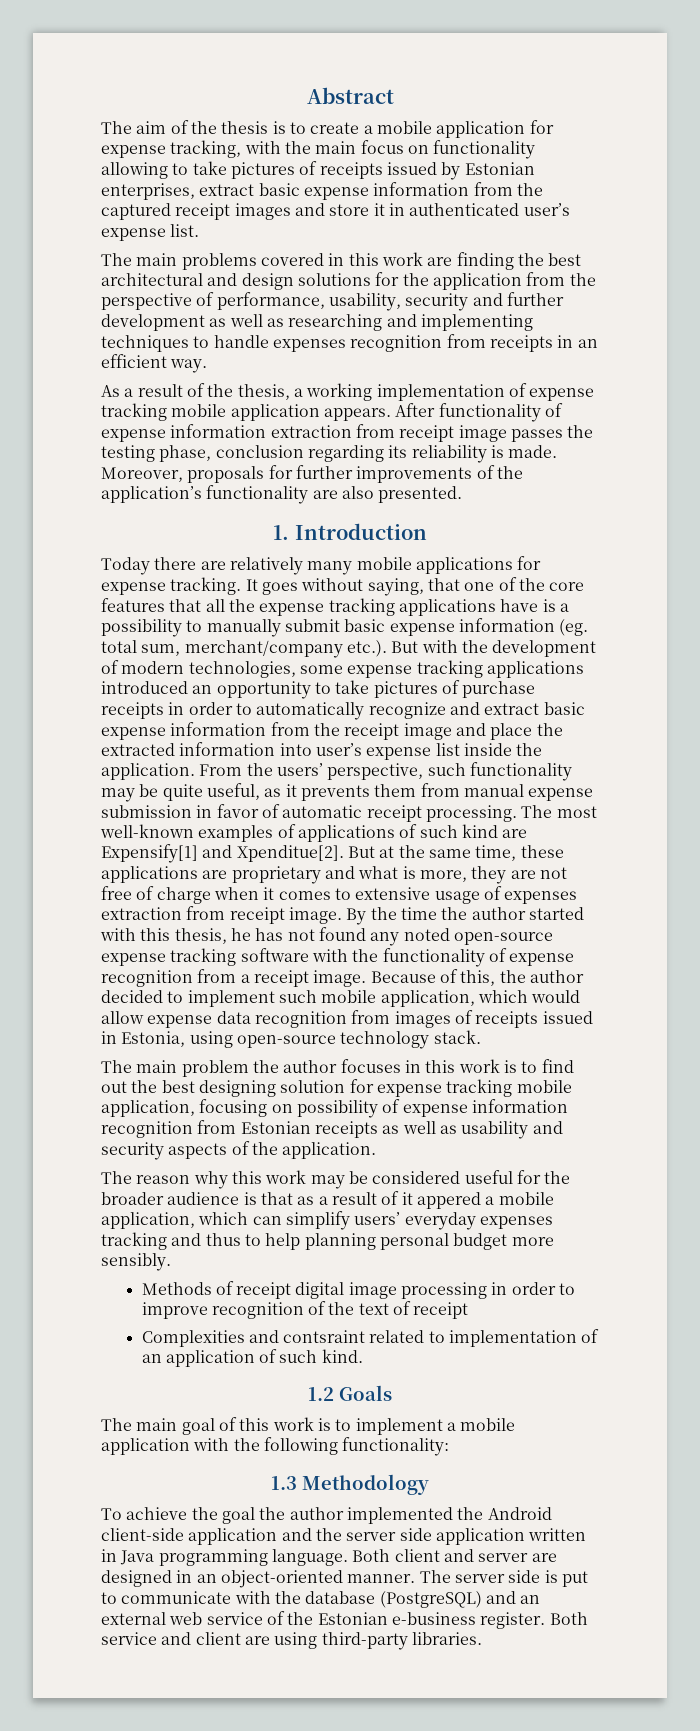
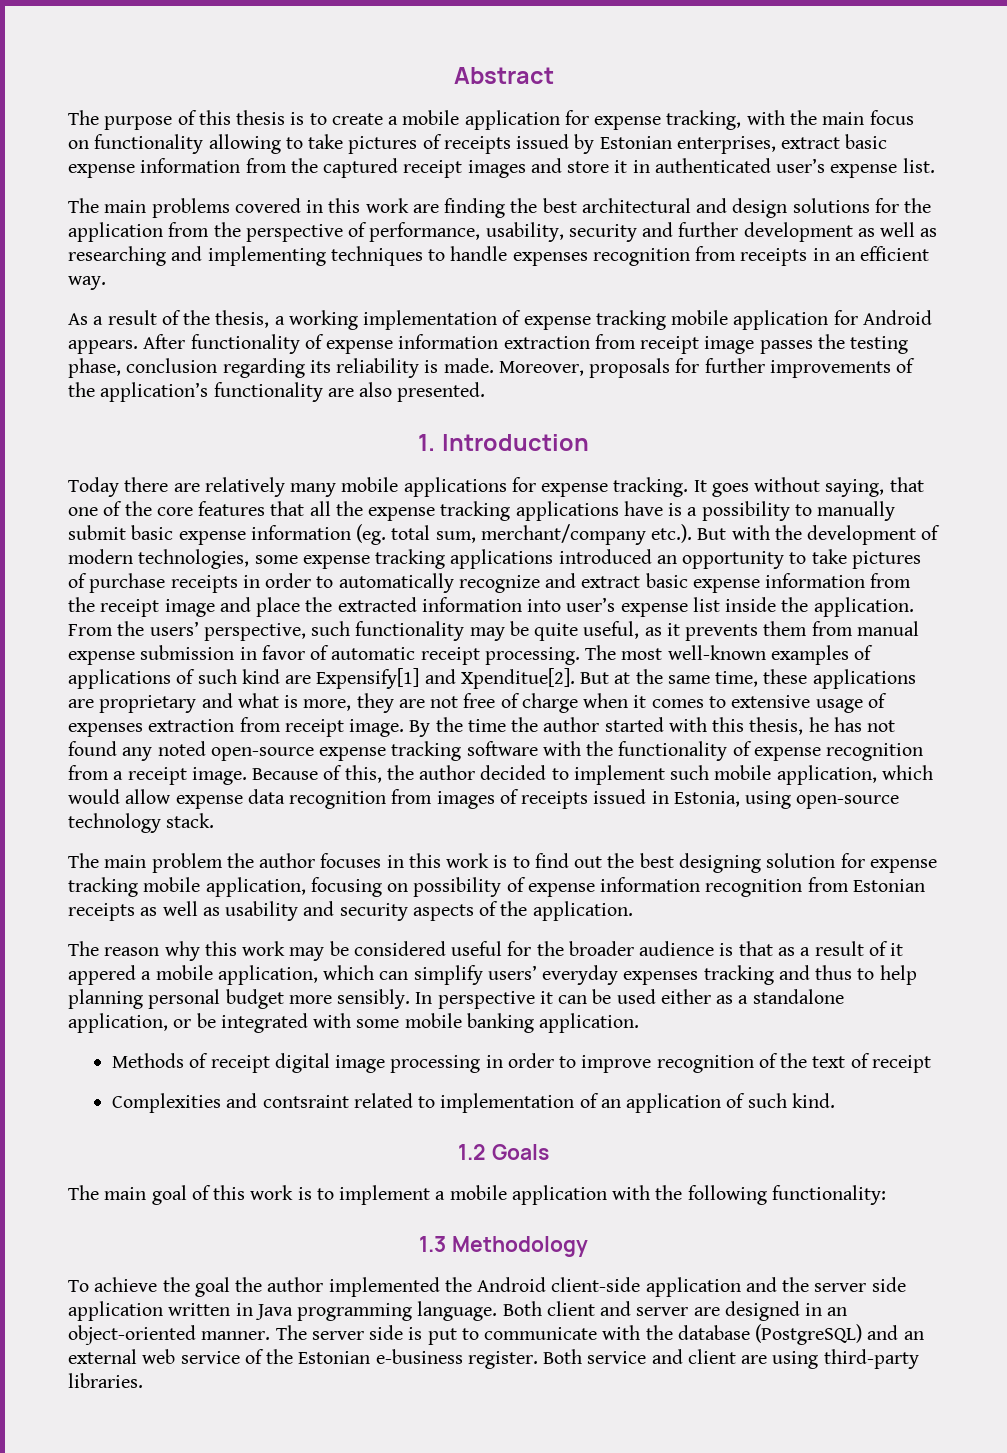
- The aim of the thesis is to create a mobile application for expense tracking, with the main focus on functionality allowing to take pictures of receipts issued by Estonian enterprises, extract basic expense information from the captured receipt images and store it in authenticated user’s expense list.
+ The purpose of this thesis is to create a mobile application for expense tracking, with the main focus on functionality allowing to take pictures of receipts issued by Estonian enterprises, extract basic expense information from the captured receipt images and store it in authenticated user’s expense list.
- As a result of the thesis, a working implementation of expense tracking mobile application appears.
+ As a result of the thesis, a working implementation of expense tracking mobile application for Android appears.
+ In perspective it can be used either as a standalone application, or be integrated with some mobile banking application.

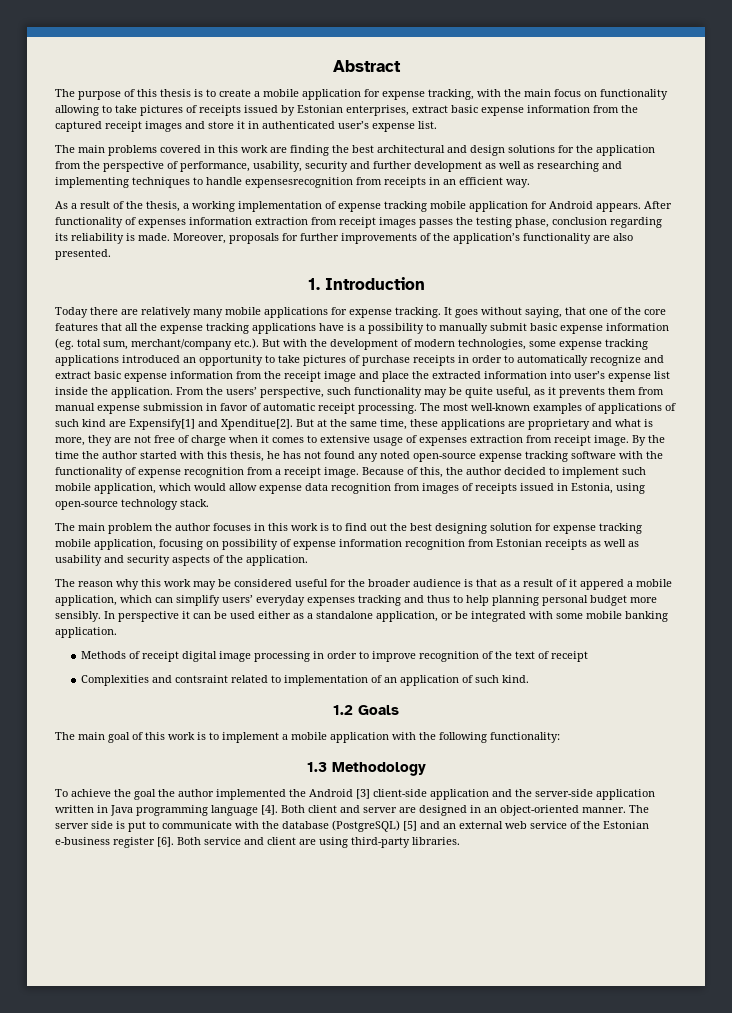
- The main problems covered in this work are finding the best architectural and design solutions for the application from the perspective of performance, usability, security and further development as well as researching and implementing techniques to handle expenses recognition from receipts in an efficient way.
+ The main problems covered in this work are finding the best architectural and design solutions for the application from the perspective of performance, usability, security and further development as well as researching and implementing techniques to handle expensesrecognition from receipts in an efficient way.
- After functionality of expense information extraction from receipt image passes the testing phase, conclusion regarding its reliability is made.
+ After functionality of expenses information extraction from receipt images passes the testing phase, conclusion regarding its reliability is made.
- To achieve the goal the author implemented the Android client-side application and the server side application written in Java programming language.
+ To achieve the goal the author implemented the Android [3] client-side application and the server-side application written in Java programming language [4].
- The server side is put to communicate with the database (PostgreSQL) and an external web service of the Estonian e-business register.
+ The server side is put to communicate with the database (PostgreSQL) [5] and an external web service of the Estonian e-business register [6].

